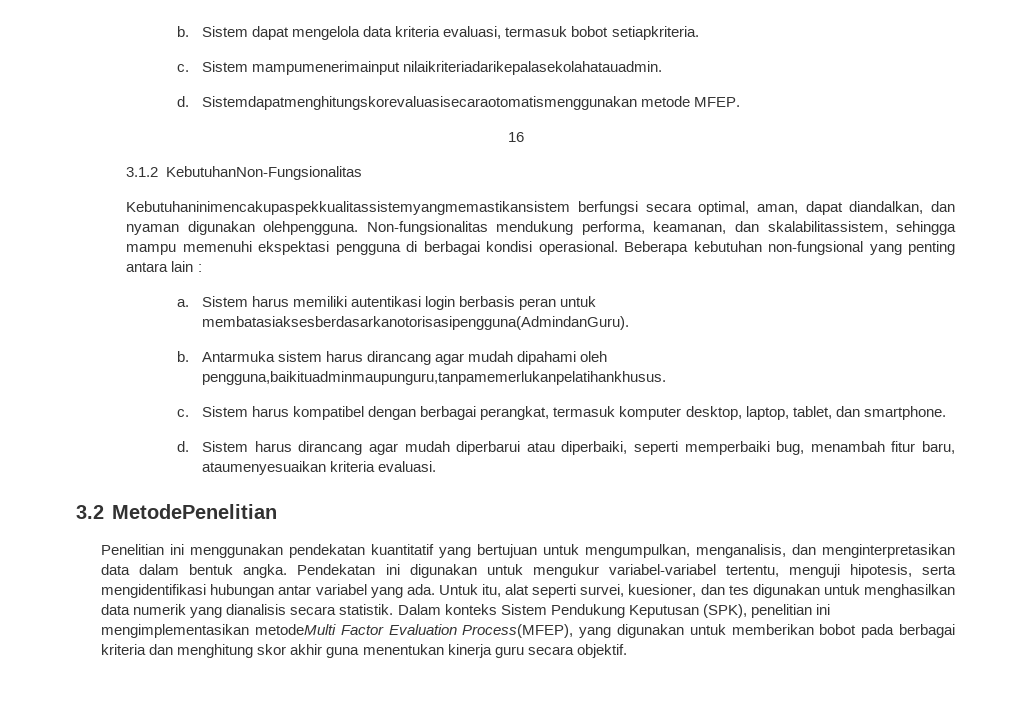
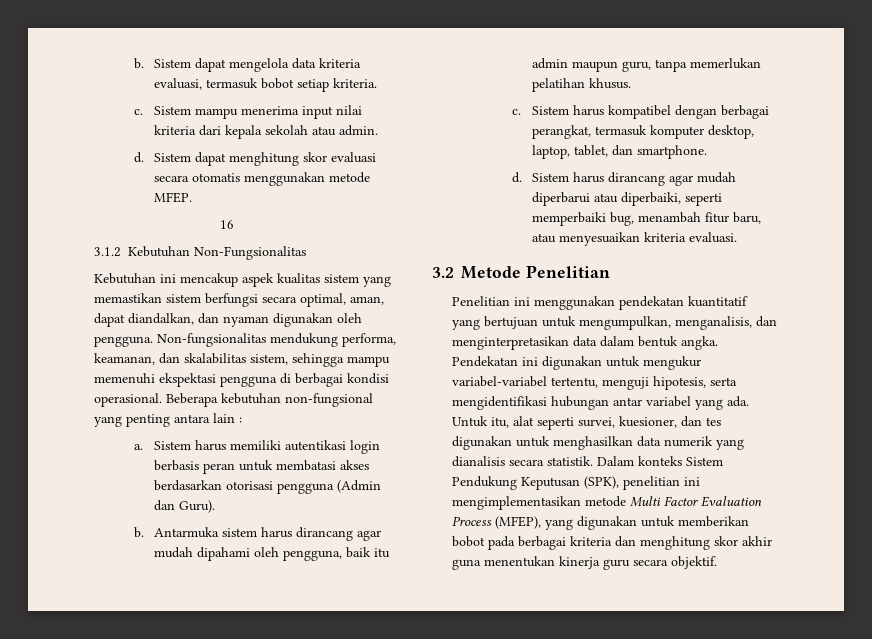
- Sistem dapat mengelola data kriteria evaluasi, termasuk bobot setiapkriteria.
- c. Sistem mampumenerimainput nilaikriteriadarikepalasekolahatauadmin.
- d. Sistemdapatmenghitungskorevaluasisecaraotomatismenggunakan metode MFEP.
+ Sistem dapat mengelola data kriteria evaluasi, termasuk bobot setiap kriteria.
+ c. Sistem mampu menerima input nilai kriteria dari kepala sekolah atau admin.
+ d. Sistem dapat menghitung skor evaluasi secara otomatis menggunakan metode MFEP.
  16
- 3.1.2 KebutuhanNon-Fungsionalitas
- Kebutuhaninimencakupaspekkualitassistemyangmemastikansistem berfungsi secara optimal, aman, dapat diandalkan, dan nyaman digunakan olehpengguna.
+ 3.1.2 Kebutuhan Non-Fungsionalitas
+ Kebutuhan ini mencakup aspek kualitas sistem yang memastikan sistem berfungsi secara optimal, aman, dapat diandalkan, dan nyaman digunakan oleh pengguna.
- Non-fungsionalitas mendukung performa, keamanan, dan skalabilitassistem, sehingga mampu memenuhi ekspektasi pengguna di berbagai kondisi operasional.
+ Non-fungsionalitas mendukung performa, keamanan, dan skalabilitas sistem, sehingga mampu memenuhi ekspektasi pengguna di berbagai kondisi operasional.
- Sistem harus memiliki autentikasi login berbasis peran untuk membatasiaksesberdasarkanotorisasipengguna(AdmindanGuru).
+ Sistem harus memiliki autentikasi login berbasis peran untuk membatasi akses berdasarkan otorisasi pengguna (Admin dan Guru).
- Antarmuka sistem harus dirancang agar mudah dipahami oleh pengguna,baikituadminmaupunguru,tanpamemerlukanpelatihankhusus.
+ Antarmuka sistem harus dirancang agar mudah dipahami oleh pengguna, baik itu admin maupun guru, tanpa memerlukan pelatihan khusus.
- Sistem harus dirancang agar mudah diperbarui atau diperbaiki, seperti memperbaiki bug, menambah fitur baru, ataumenyesuaikan kriteria evaluasi.
+ Sistem harus dirancang agar mudah diperbarui atau diperbaiki, seperti memperbaiki bug, menambah fitur baru, atau menyesuaikan kriteria evaluasi.
- 3.2 MetodePenelitian
+ 3.2 Metode Penelitian
- Dalam konteks Sistem Pendukung Keputusan (SPK), penelitian ini mengimplementasikan metodeMulti Factor Evaluation Process(MFEP), yang digunakan untuk memberikan bobot pada berbagai kriteria dan menghitung skor akhir guna menentukan kinerja guru secara objektif.
+ Dalam konteks Sistem Pendukung Keputusan (SPK), penelitian ini mengimplementasikan metode Multi Factor Evaluation Process (MFEP), yang digunakan untuk memberikan bobot pada berbagai kriteria dan menghitung skor akhir guna menentukan kinerja guru secara objektif.

